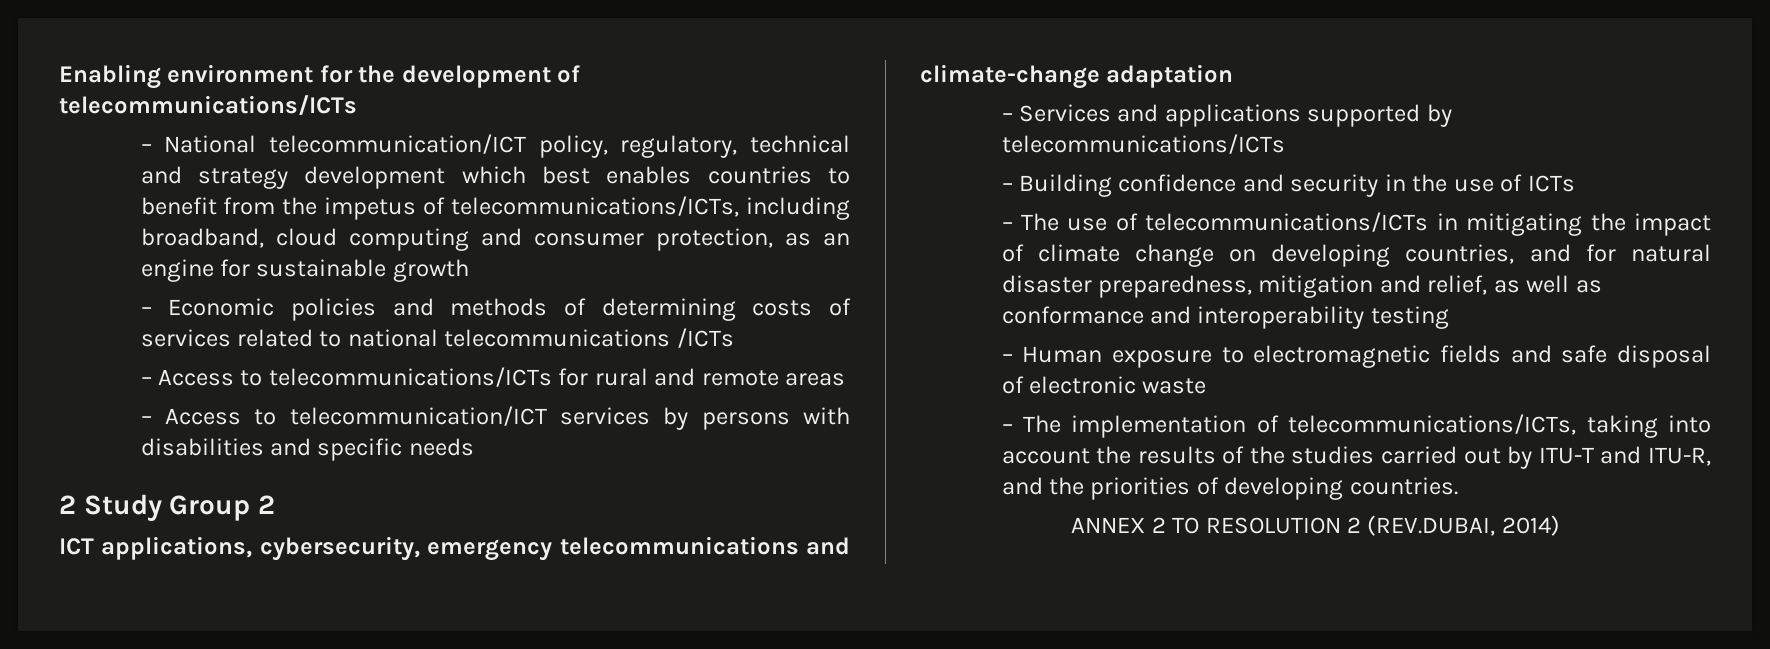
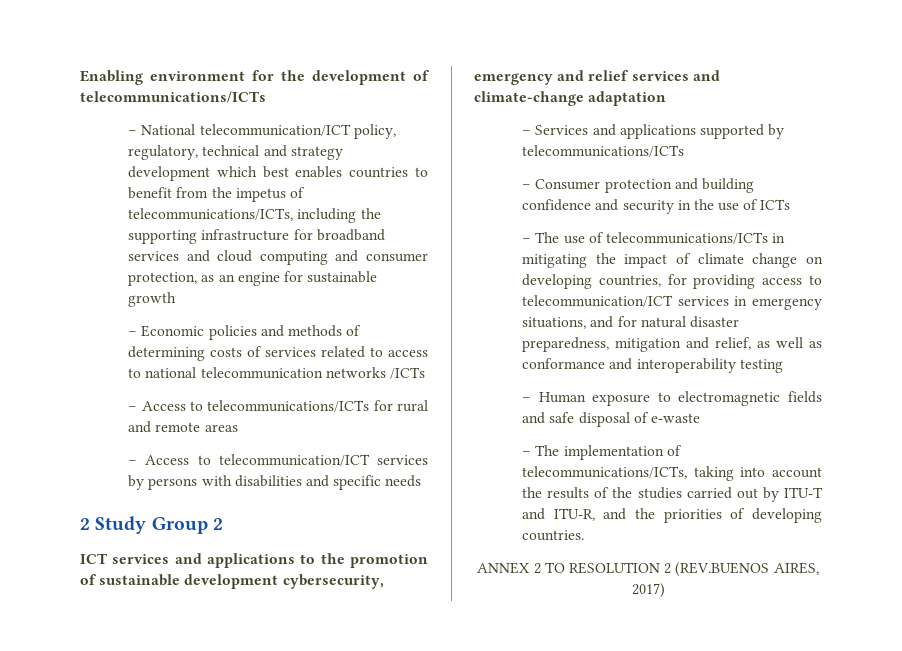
- – National telecommunication/ICT policy, regulatory, technical and strategy development which best enables countries to benefit from the impetus of telecommunications/ICTs, including broadband, cloud computing and consumer protection, as an engine for sustainable growth
+ – National telecommunication/ICT policy, regulatory, technical and strategy development which best enables countries to benefit from the impetus of telecommunications/ICTs, including the supporting infrastructure for broadband services and cloud computing and consumer protection, as an engine for sustainable growth
- – Economic policies and methods of determining costs of services related to national telecommunications /ICTs
+ – Economic policies and methods of determining costs of services related to access to national telecommunication networks /ICTs
- ICT applications, cybersecurity, emergency telecommunications and climate-change adaptation
+ ICT services and applications to the promotion of sustainable development cybersecurity, emergency and relief services and climate-change adaptation
- – Building confidence and security in the use of ICTs
+ – Consumer protection and building confidence and security in the use of ICTs
- – The use of telecommunications/ICTs in mitigating the impact of climate change on developing countries, and for natural disaster preparedness, mitigation and relief, as well as conformance and interoperability testing
+ – The use of telecommunications/ICTs in mitigating the impact of climate change on developing countries, for providing access to telecommunication/ICT services in emergency situations, and for natural disaster preparedness, mitigation and relief, as well as conformance and interoperability testing
- – Human exposure to electromagnetic fields and safe disposal of electronic waste
+ – Human exposure to electromagnetic fields and safe disposal of e-waste
- ANNEX 2 TO RESOLUTION 2 (REV.DUBAI, 2014)
+ ANNEX 2 TO RESOLUTION 2 (REV.BUENOS AIRES, 2017)

